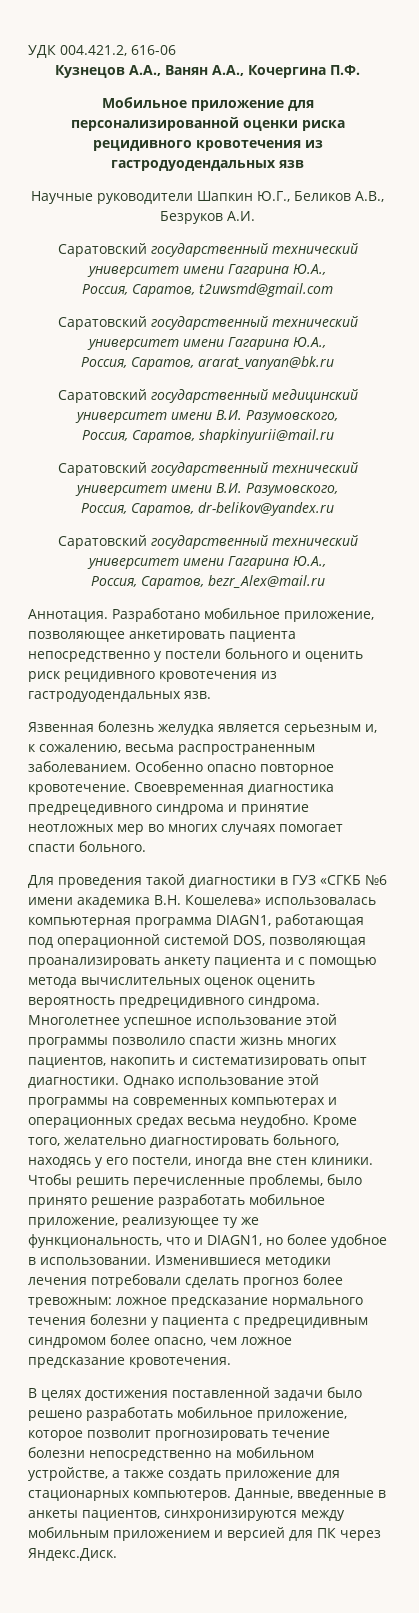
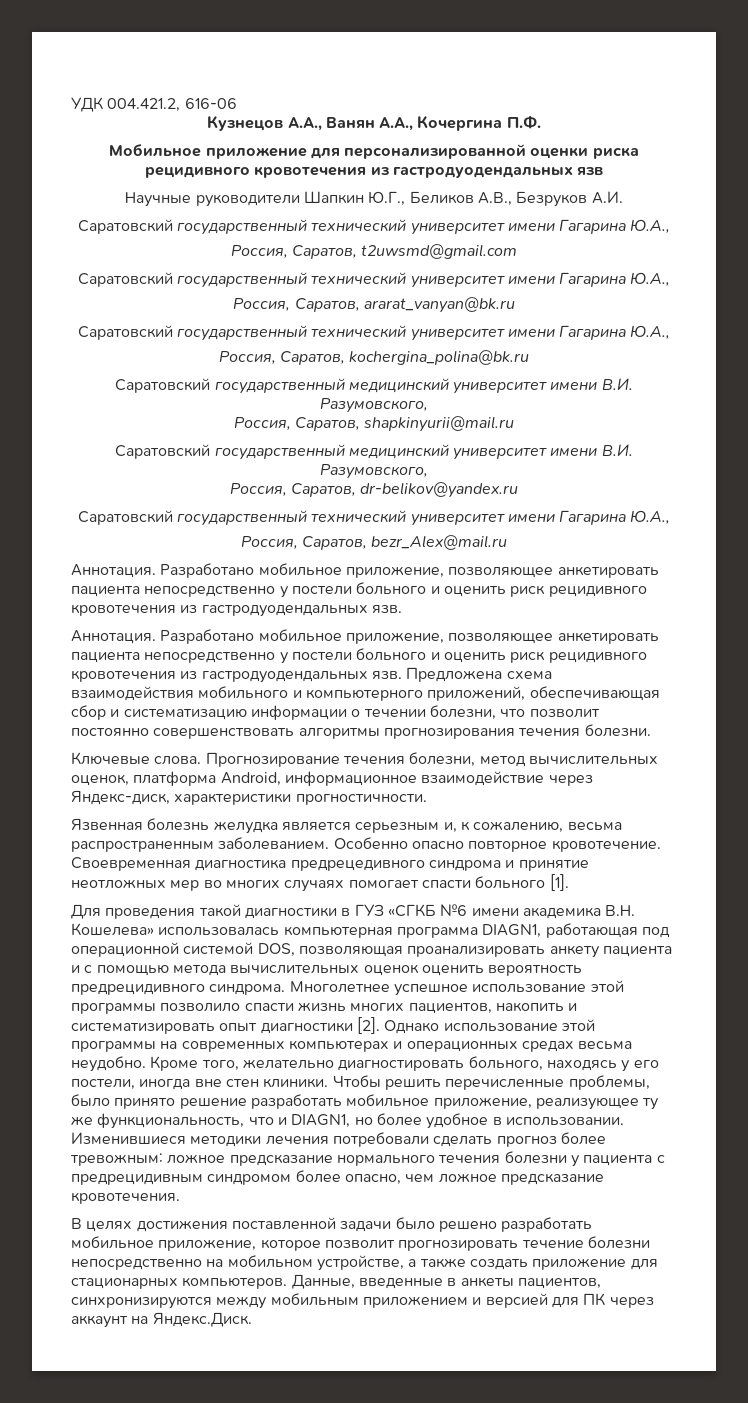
  Россия, Саратов, ararat_vanyan@bk.ru
+ Саратовский государственный технический университет имени Гагарина Ю.А.,
+ Россия, Саратов, kochergina_polina@bk.ru
  Россия, Саратов, shapkinyurii@mail.ru
- Саратовский государственный технический университет имени В.И. Разумовского,
+ Саратовский государственный медицинский университет имени В.И. Разумовского,
+ Аннотация. Разработано мобильное приложение, позволяющее анкетировать пациента непосредственно у постели больного и оценить риск рецидивного кровотечения из гастродуодендальных язв. Предложена схема взаимодействия мобильного и компьютерного приложений, обеспечивающая сбор и систематизацию информации о течении болезни, что позволит постоянно совершенствовать алгоритмы прогнозирования течения болезни.
+ Ключевые слова. Прогнозирование течения болезни, метод вычислительных оценок, платформа Android, информационное взаимодействие через Яндекс-диск, характеристики прогностичности.
- Своевременная диагностика предрецедивного синдрома и принятие неотложных мер во многих случаях помогает спасти больного.
+ Своевременная диагностика предрецедивного синдрома и принятие неотложных мер во многих случаях помогает спасти больного [1].
- Многолетнее успешное использование этой программы позволило спасти жизнь многих пациентов, накопить и систематизировать опыт диагностики.
+ Многолетнее успешное использование этой программы позволило спасти жизнь многих пациентов, накопить и систематизировать опыт диагностики [2].
- Данные, введенные в анкеты пациентов, синхронизируются между мобильным приложением и версией для ПК через Яндекс.Диск.
+ Данные, введенные в анкеты пациентов, синхронизируются между мобильным приложением и версией для ПК через аккаунт на Яндекс.Диск.

